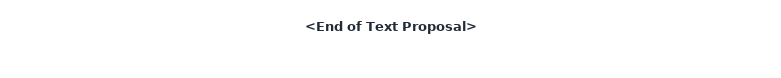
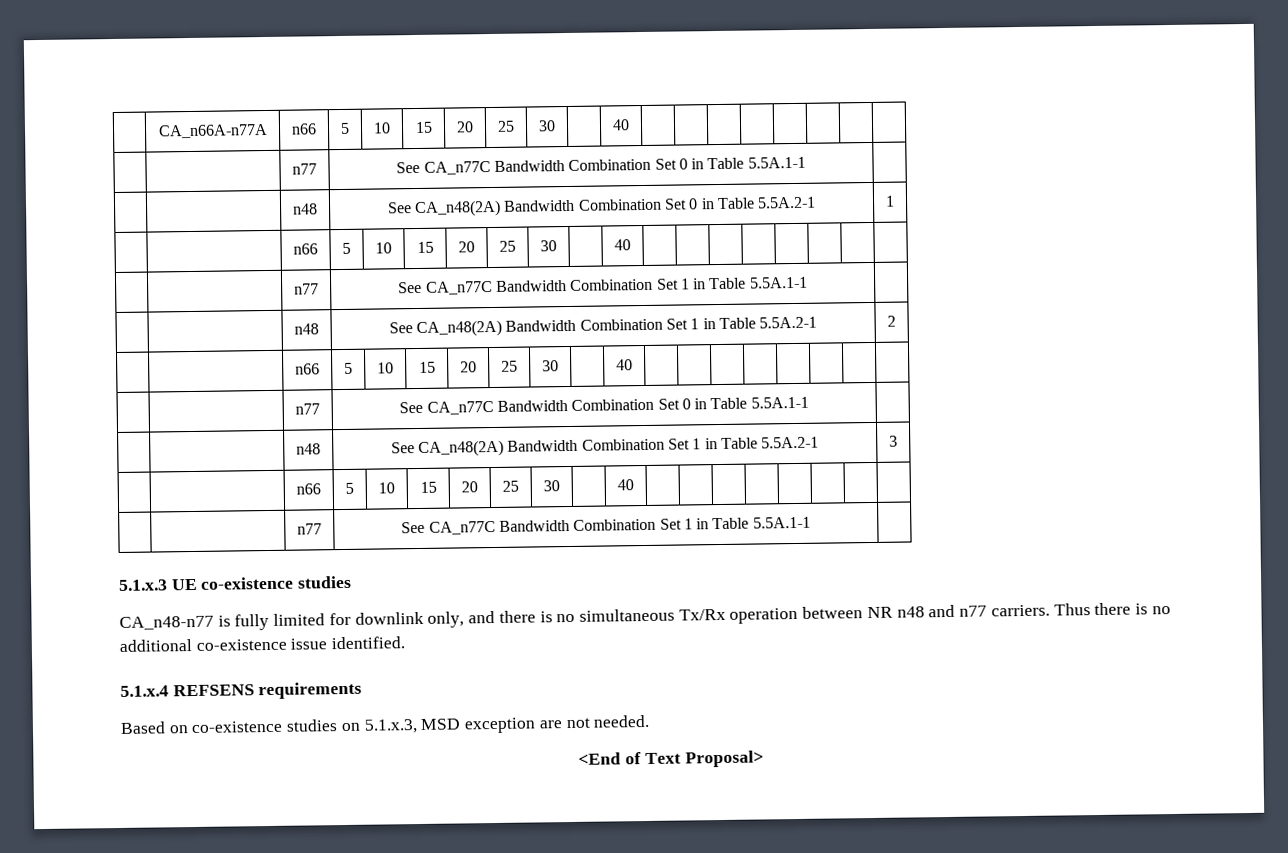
+ | CA_n66A-n77A | n66 | 5 | 10 | 15 | 20 | 25 | 30 | | 40 | | | | | | | |
+ | | n77 | See CA_n77C Bandwidth Combination Set 0 in Table 5.5A.1-1 |
+ | | n48 | See CA_n48(2A) Bandwidth Combination Set 0 in Table 5.5A.2-1 | 1
+ | | n66 | 5 | 10 | 15 | 20 | 25 | 30 | | 40 | | | | | | | |
+ | | n77 | See CA_n77C Bandwidth Combination Set 1 in Table 5.5A.1-1 |
+ | | n48 | See CA_n48(2A) Bandwidth Combination Set 1 in Table 5.5A.2-1 | 2
+ | | n66 | 5 | 10 | 15 | 20 | 25 | 30 | | 40 | | | | | | | |
+ | | n77 | See CA_n77C Bandwidth Combination Set 0 in Table 5.5A.1-1 |
+ | | n48 | See CA_n48(2A) Bandwidth Combination Set 1 in Table 5.5A.2-1 | 3
+ | | n66 | 5 | 10 | 15 | 20 | 25 | 30 | | 40 | | | | | | | |
+ | | n77 | See CA_n77C Bandwidth Combination Set 1 in Table 5.5A.1-1 |
+ 5.1.x.3 UE co-existence studies
+ CA_n48-n77 is fully limited for downlink only, and there is no simultaneous Tx/Rx operation between NR n48 and n77 carriers. Thus there is no additional co-existence issue identified.
+ 5.1.x.4 REFSENS requirements
+ Based on co-existence studies on 5.1.x.3, MSD exception are not needed.

